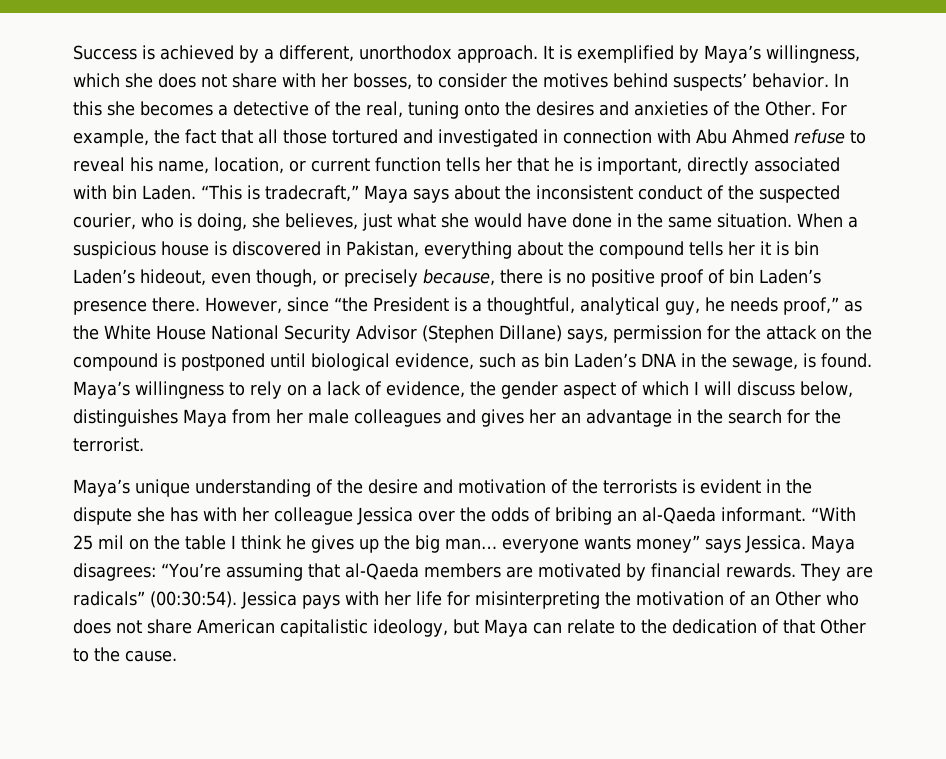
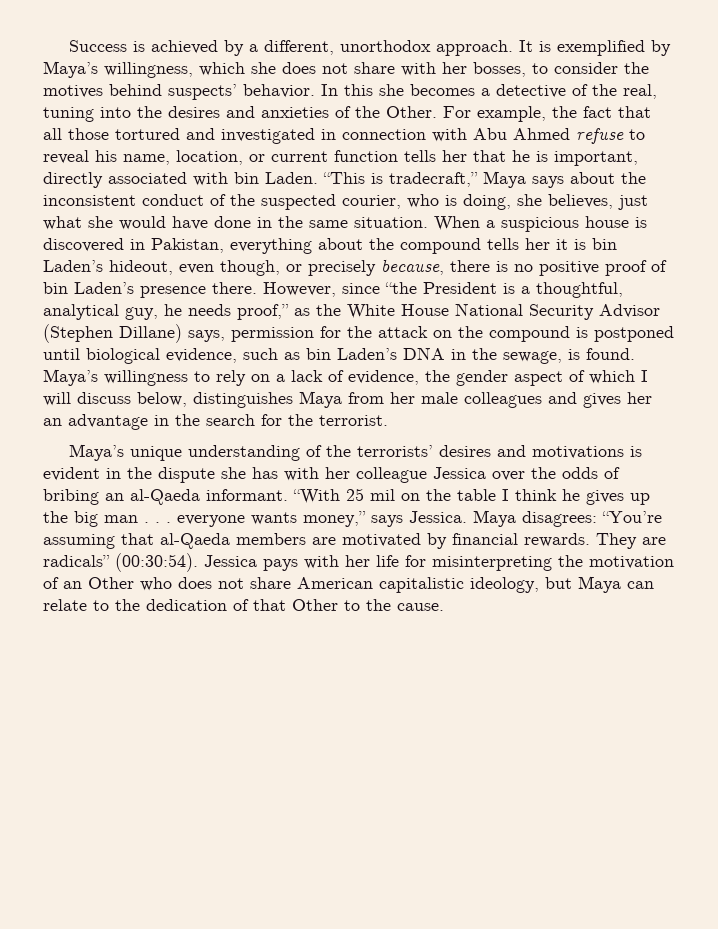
- In this she becomes a detective of the real, tuning onto the desires and anxieties of the Other.
+ In this she becomes a detective of the real, tuning into the desires and anxieties of the Other.
- Maya’s unique understanding of the desire and motivation of the terrorists is evident in the dispute she has with her colleague Jessica over the odds of bribing an al-Qaeda informant.
+ Maya’s unique understanding of the terrorists’ desires and motivations is evident in the dispute she has with her colleague Jessica over the odds of bribing an al-Qaeda informant.
- “With 25 mil on the table I think he gives up the big man… everyone wants money” says Jessica.
+ “With 25 mil on the table I think he gives up the big man . . . everyone wants money,” says Jessica.

